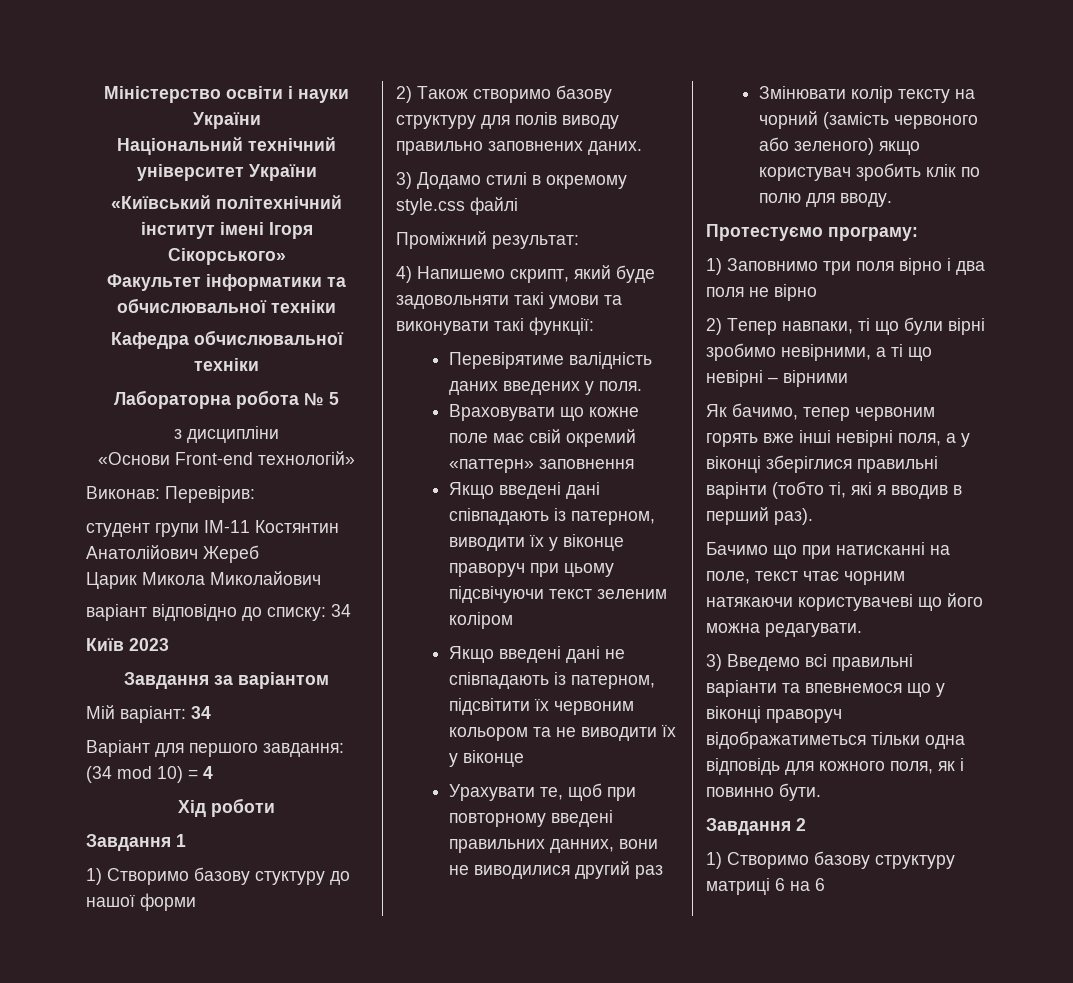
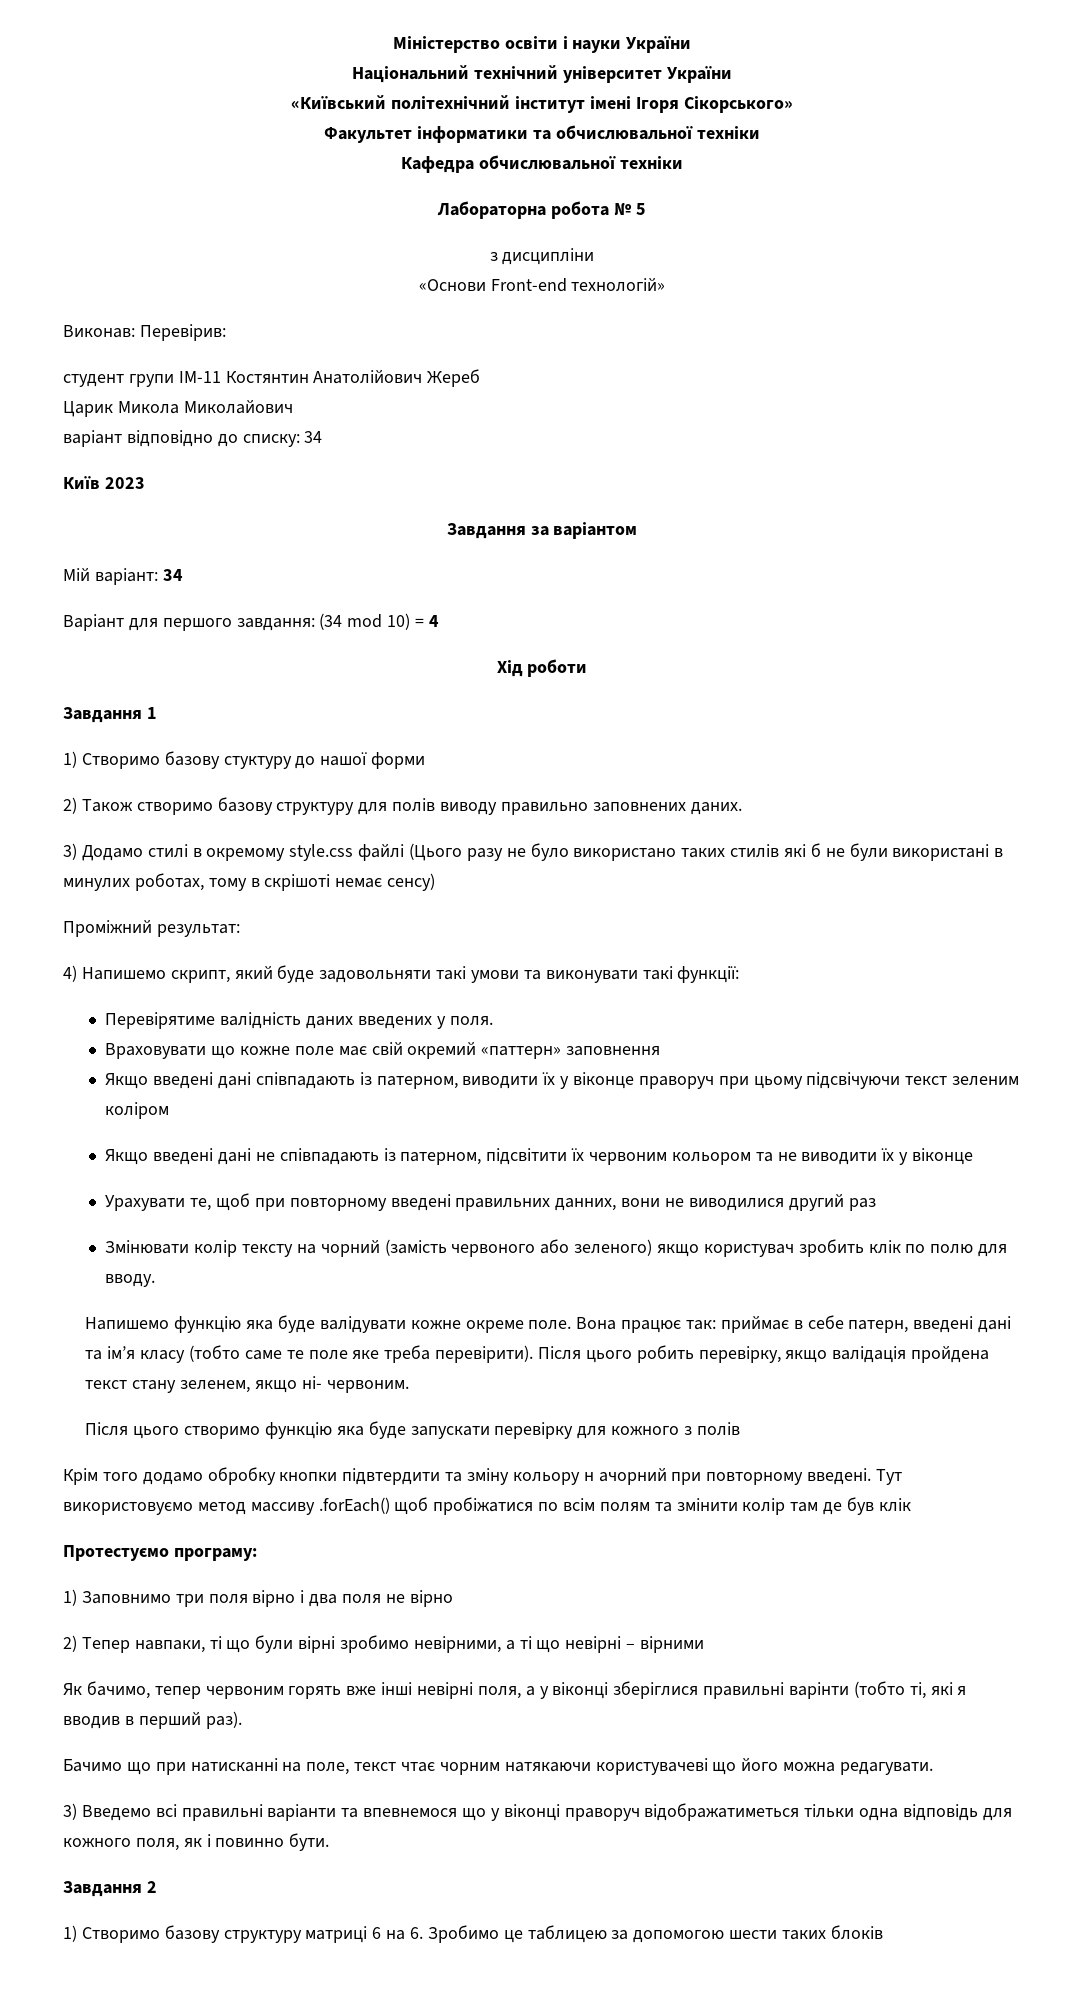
- 3) Додамо стилі в окремому style.css файлі
+ 3) Додамо стилі в окремому style.css файлі (Цього разу не було використано таких стилів які б не були використані в минулих роботах, тому в скрішоті немає сенсу)
+ Напишемо функцію яка буде валідувати кожне окреме поле. Вона працює так: приймає в себе патерн, введені дані та ім’я класу (тобто саме те поле яке треба перевірити). Після цього робить перевірку, якщо валідація пройдена текст стану зеленем, якщо ні- червоним.
+ Після цього створимо функцію яка буде запускати перевірку для кожного з полів
+ Крім того додамо обробку кнопки підвтердити та зміну кольору н ачорний при повторному введені. Тут використовуємо метод массиву .forEach() щоб пробіжатися по всім полям та змінити колір там де був клік
- 1) Створимо базову структуру матриці 6 на 6
+ 1) Створимо базову структуру матриці 6 на 6. Зробимо це таблицею за допомогою шести таких блоків

